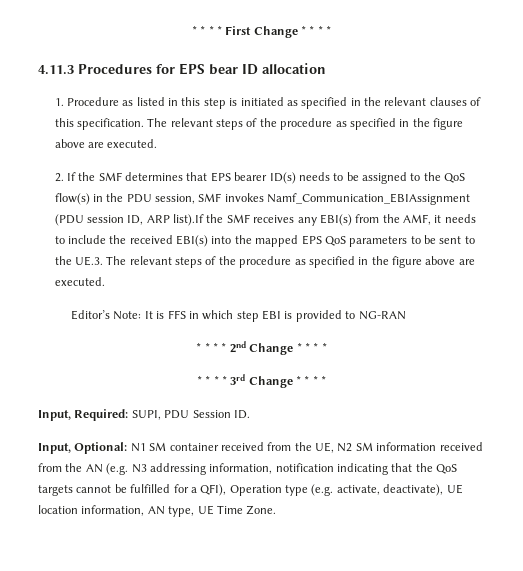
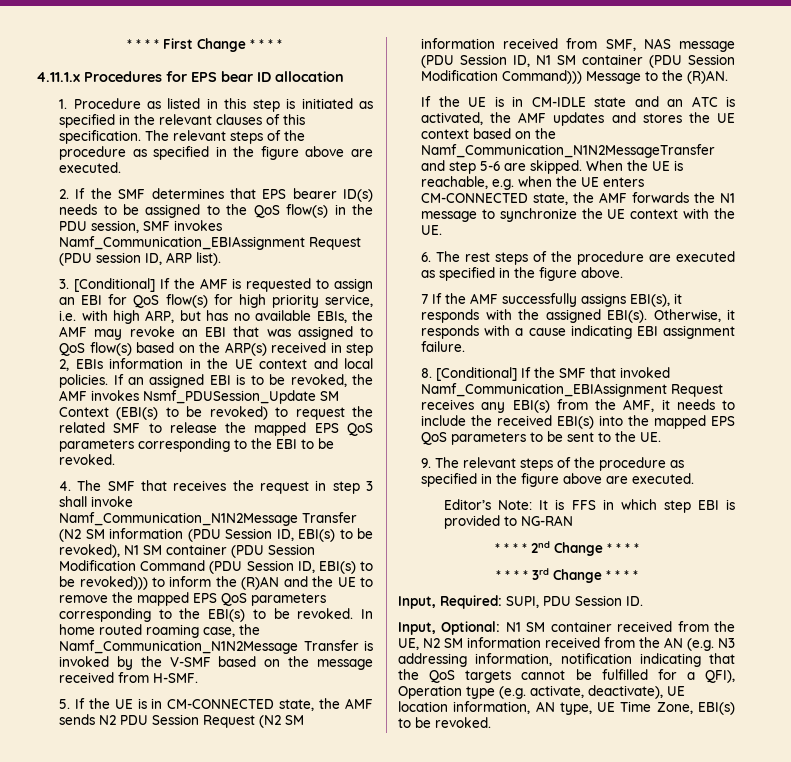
- 4.11.3 Procedures for EPS bear ID allocation
+ 4.11.1.x Procedures for EPS bear ID allocation
- 2. If the SMF determines that EPS bearer ID(s) needs to be assigned to the QoS flow(s) in the PDU session, SMF invokes Namf_Communication_EBIAssignment (PDU session ID, ARP list).If the SMF receives any EBI(s) from the AMF, it needs to include the received EBI(s) into the mapped EPS QoS parameters to be sent to the UE.3. The relevant steps of the procedure as specified in the figure above are executed.
+ 2. If the SMF determines that EPS bearer ID(s) needs to be assigned to the QoS flow(s) in the PDU session, SMF invokes Namf_Communication_EBIAssignment Request (PDU session ID, ARP list).
+ 3. [Conditional] If the AMF is requested to assign an EBI for QoS flow(s) for high priority service, i.e. with high ARP, but has no available EBIs, the AMF may revoke an EBI that was assigned to QoS flow(s) based on the ARP(s) received in step 2, EBIs information in the UE context and local policies. If an assigned EBI is to be revoked, the AMF invokes Nsmf_PDUSession_Update SM Context (EBI(s) to be revoked) to request the related SMF to release the mapped EPS QoS parameters corresponding to the EBI to be revoked.
+ 4. The SMF that receives the request in step 3 shall invoke Namf_Communication_N1N2Message Transfer (N2 SM information (PDU Session ID, EBI(s) to be revoked), N1 SM container (PDU Session Modification Command (PDU Session ID, EBI(s) to be revoked))) to inform the (R)AN and the UE to remove the mapped EPS QoS parameters corresponding to the EBI(s) to be revoked. In home routed roaming case, the Namf_Communication_N1N2Message Transfer is invoked by the V-SMF based on the message received from H-SMF.
+ 5. If the UE is in CM-CONNECTED state, the AMF sends N2 PDU Session Request (N2 SM information received from SMF, NAS message (PDU Session ID, N1 SM container (PDU Session Modification Command))) Message to the (R)AN.
+ If the UE is in CM-IDLE state and an ATC is activated, the AMF updates and stores the UE context based on the Namf_Communication_N1N2MessageTransfer and step 5-6 are skipped. When the UE is reachable, e.g. when the UE enters CM-CONNECTED state, the AMF forwards the N1 message to synchronize the UE context with the UE.
+ 6. The rest steps of the procedure are executed as specified in the figure above.
+ 7 If the AMF successfully assigns EBI(s), it responds with the assigned EBI(s). Otherwise, it responds with a cause indicating EBI assignment failure.
+ 8. [Conditional] If the SMF that invoked Namf_Communication_EBIAssignment Request receives any EBI(s) from the AMF, it needs to include the received EBI(s) into the mapped EPS QoS parameters to be sent to the UE.
+ 9. The relevant steps of the procedure as specified in the figure above are executed.
- Input, Optional: N1 SM container received from the UE, N2 SM information received from the AN (e.g. N3 addressing information, notification indicating that the QoS targets cannot be fulfilled for a QFI), Operation type (e.g. activate, deactivate), UE location information, AN type, UE Time Zone.
+ Input, Optional: N1 SM container received from the UE, N2 SM information received from the AN (e.g. N3 addressing information, notification indicating that the QoS targets cannot be fulfilled for a QFI), Operation type (e.g. activate, deactivate), UE location information, AN type, UE Time Zone, EBI(s) to be revoked.

